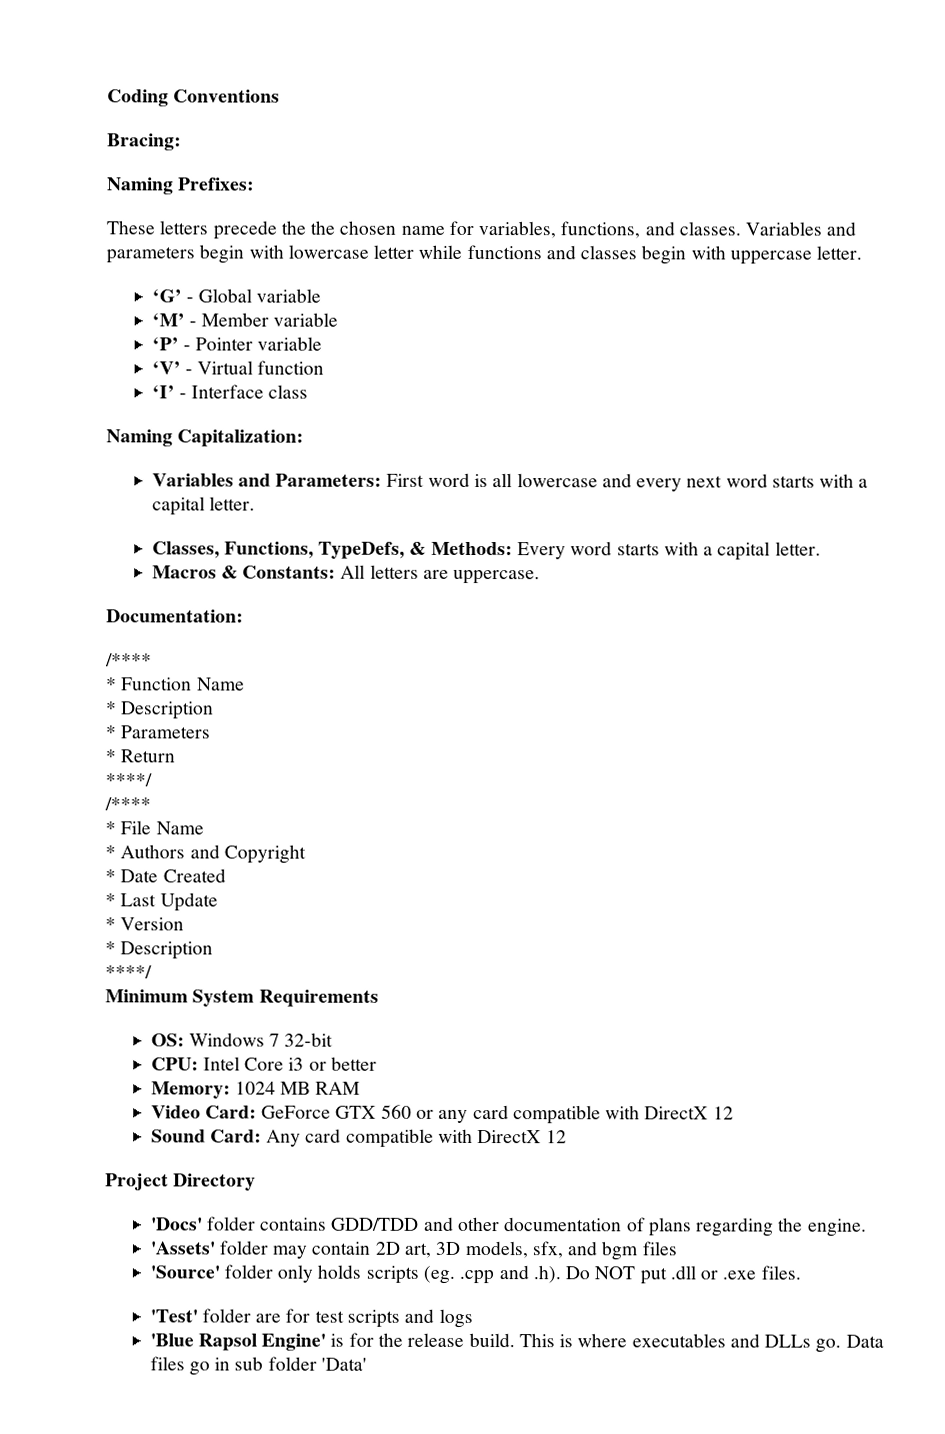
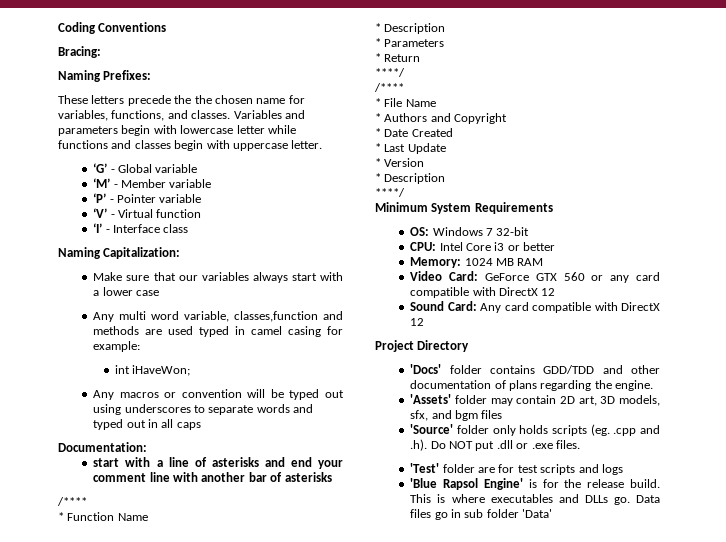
- Variables and Parameters: First word is all lowercase and every next word starts with a capital letter.
- Classes, Functions, TypeDefs, & Methods: Every word starts with a capital letter.
- Macros & Constants: All letters are uppercase.
+ Make sure that our variables always start with a lower case
+ Any multi word variable, classes,function and methods are used typed in camel casing for example:
+ int iHaveWon;
+ Any macros or convention will be typed out using underscores to separate words and typed out in all caps
  Documentation:
+ start with a line of asterisks and end your comment line with another bar of asterisks

